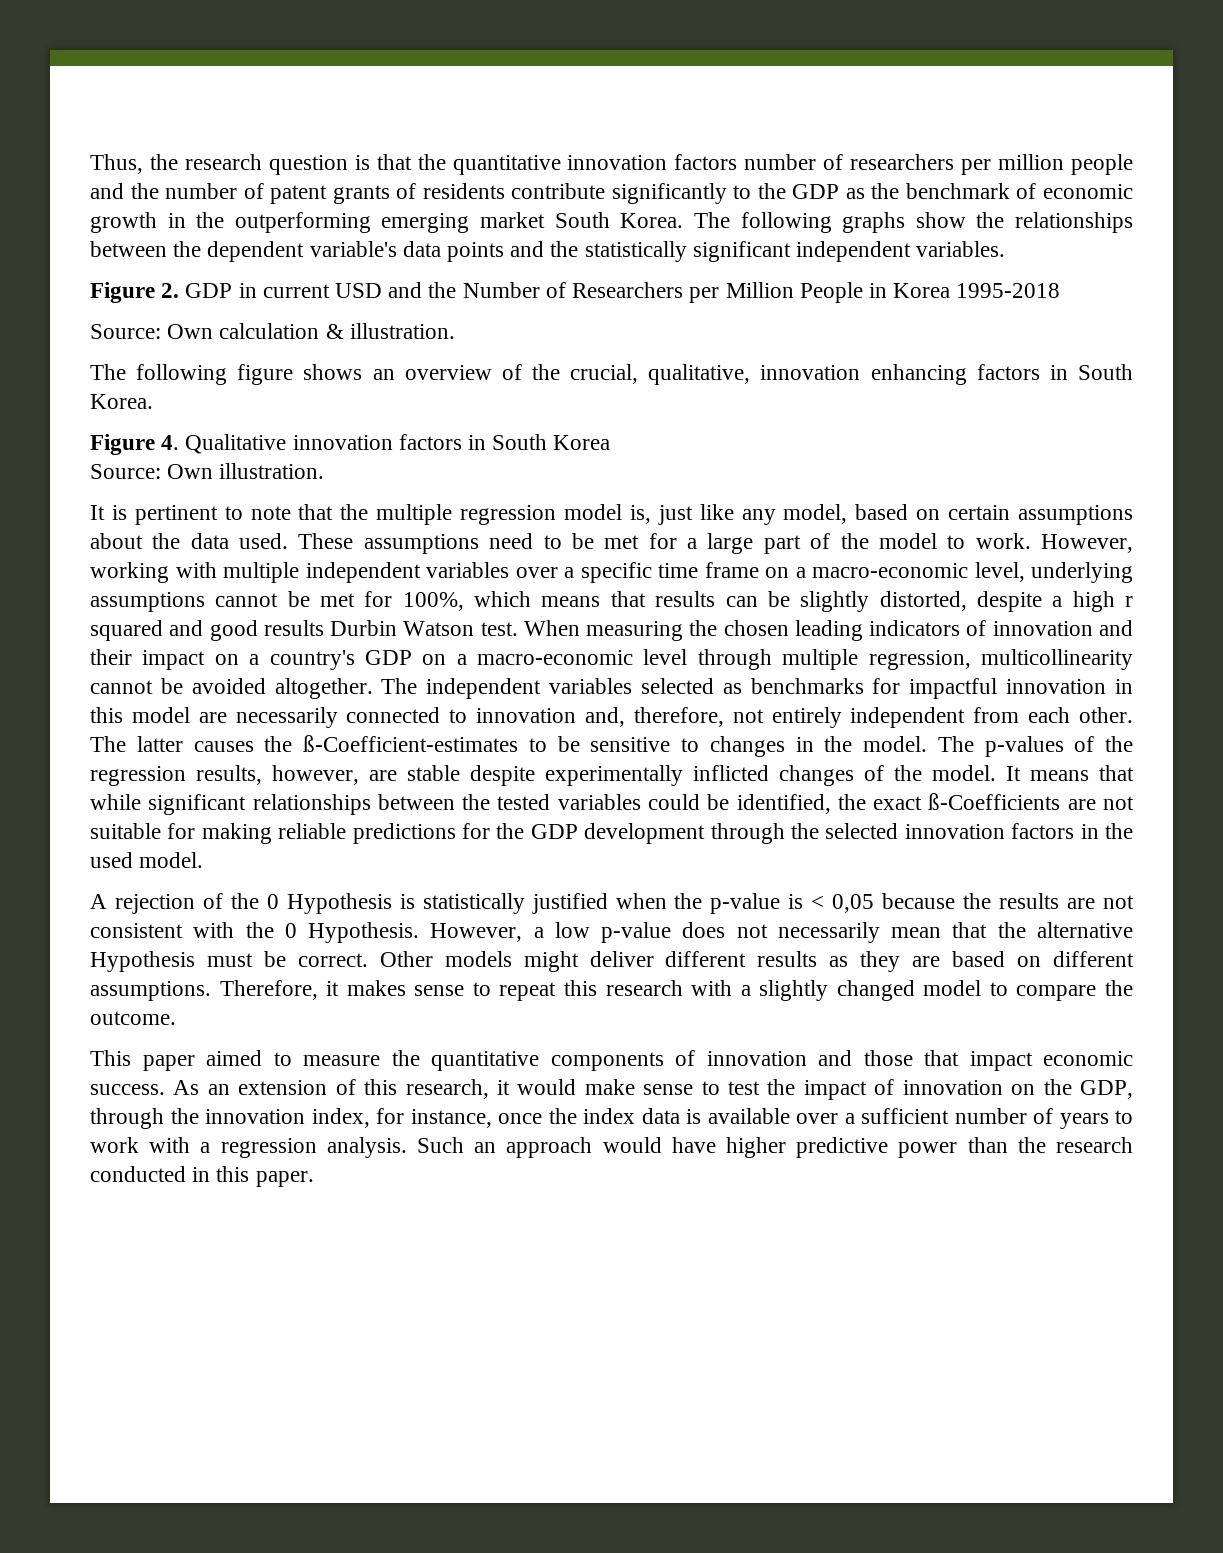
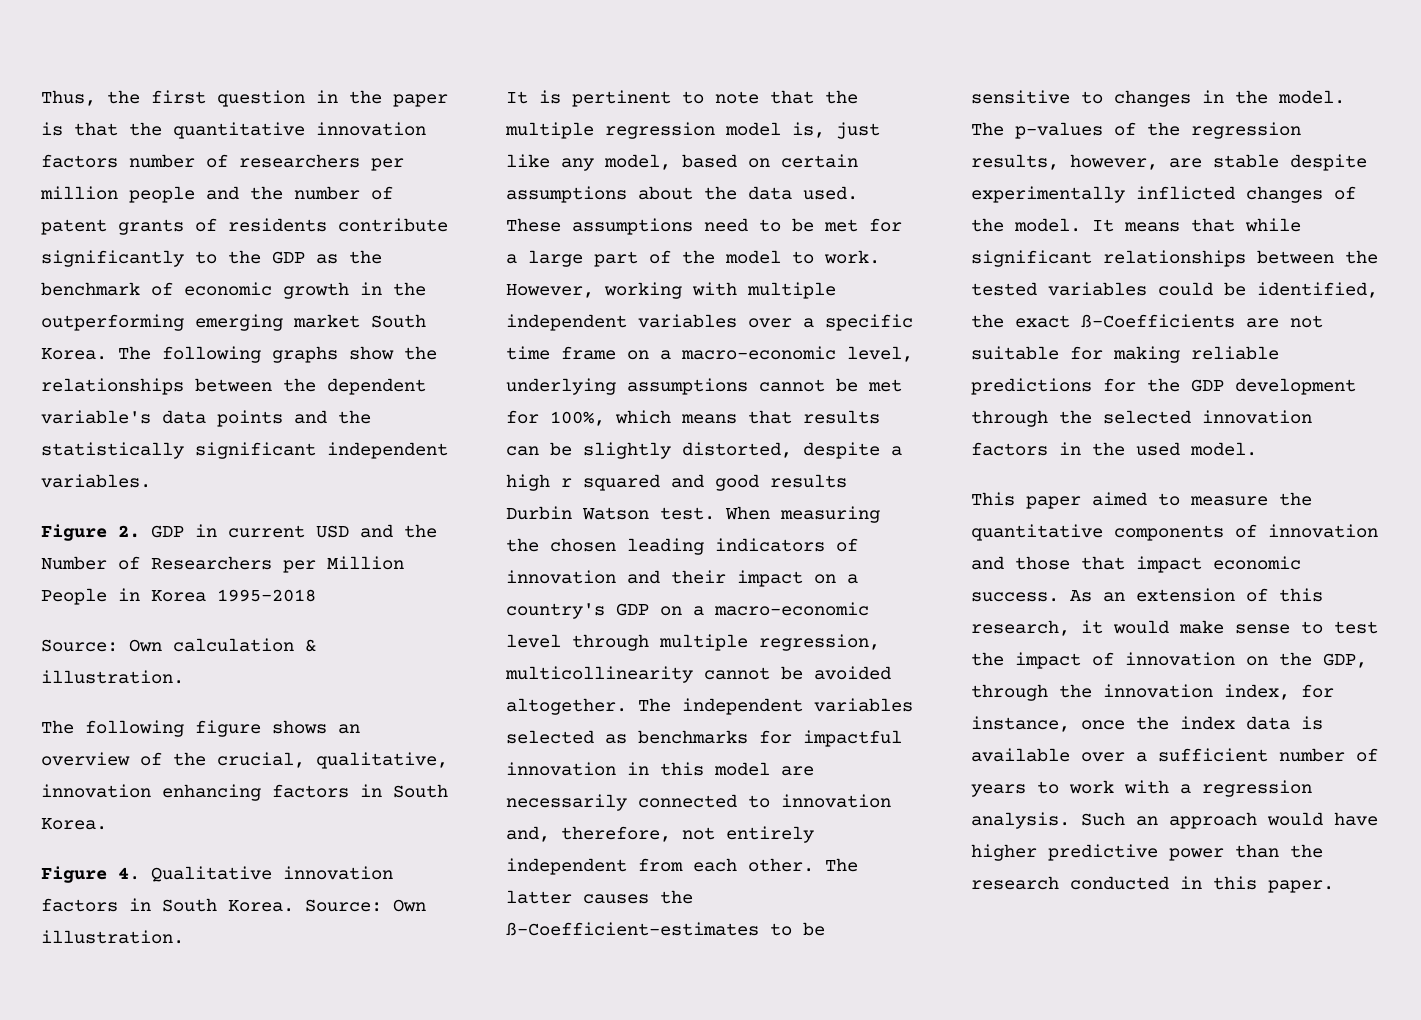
- Thus, the research question is that the quantitative innovation factors number of researchers per million people and the number of patent grants of residents contribute significantly to the GDP as the benchmark of economic growth in the outperforming emerging market South Korea.
+ Thus, the first question in the paper is that the quantitative innovation factors number of researchers per million people and the number of patent grants of residents contribute significantly to the GDP as the benchmark of economic growth in the outperforming emerging market South Korea.
- Figure 4. Qualitative innovation factors in South Korea
- Source: Own illustration.
+ Figure 4. Qualitative innovation factors in South Korea. Source: Own illustration.
- A rejection of the 0 Hypothesis is statistically justified when the p-value is < 0,05 because the results are not consistent with the 0 Hypothesis. However, a low p-value does not necessarily mean that the alternative Hypothesis must be correct. Other models might deliver different results as they are based on different assumptions. Therefore, it makes sense to repeat this research with a slightly changed model to compare the outcome.

